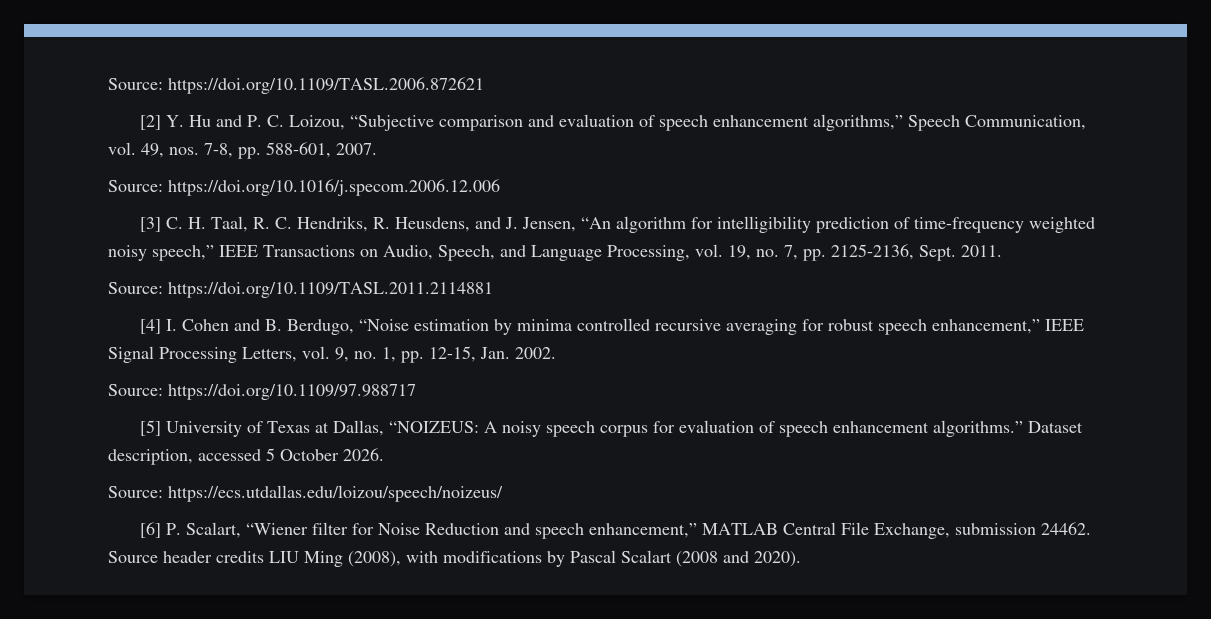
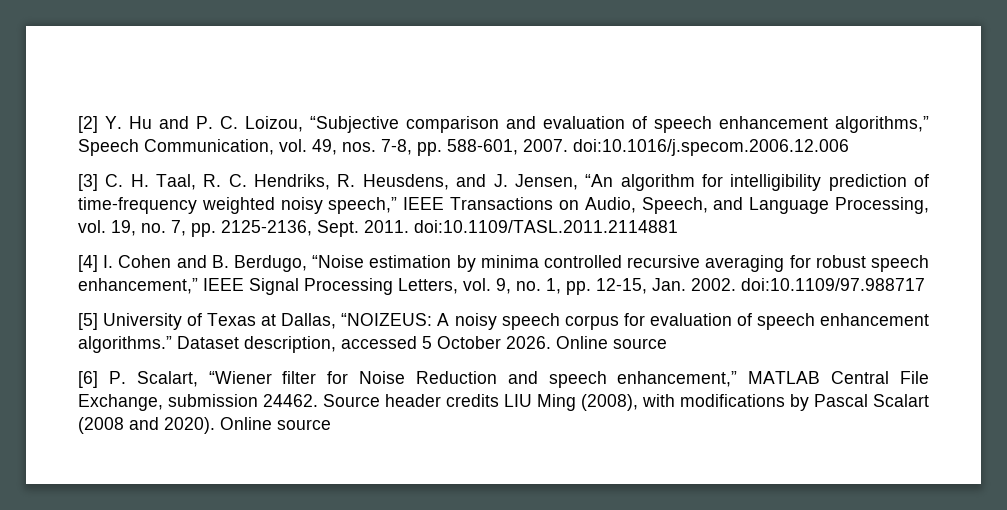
- Source: https://doi.org/10.1109/TASL.2006.872621
- [2] Y. Hu and P. C. Loizou, “Subjective comparison and evaluation of speech enhancement algorithms,” Speech Communication, vol. 49, nos. 7-8, pp. 588-601, 2007.
- Source: https://doi.org/10.1016/j.specom.2006.12.006
+ [2] Y. Hu and P. C. Loizou, “Subjective comparison and evaluation of speech enhancement algorithms,” Speech Communication, vol. 49, nos. 7-8, pp. 588-601, 2007. doi:10.1016/j.specom.2006.12.006
- 2011.
- Source: https://doi.org/10.1109/TASL.2011.2114881
+ 2011. doi:10.1109/TASL.2011.2114881
- [4] I. Cohen and B. Berdugo, “Noise estimation by minima controlled recursive averaging for robust speech enhancement,” IEEE Signal Processing Letters, vol. 9, no. 1, pp. 12-15, Jan. 2002.
- Source: https://doi.org/10.1109/97.988717
+ [4] I. Cohen and B. Berdugo, “Noise estimation by minima controlled recursive averaging for robust speech enhancement,” IEEE Signal Processing Letters, vol. 9, no. 1, pp. 12-15, Jan. 2002. doi:10.1109/97.988717
- Dataset description, accessed 5 October 2026.
- Source: https://ecs.utdallas.edu/loizou/speech/noizeus/
+ Dataset description, accessed 5 October 2026. Online source
- Source header credits LIU Ming (2008), with modifications by Pascal Scalart (2008 and 2020).
+ Source header credits LIU Ming (2008), with modifications by Pascal Scalart (2008 and 2020). Online source

